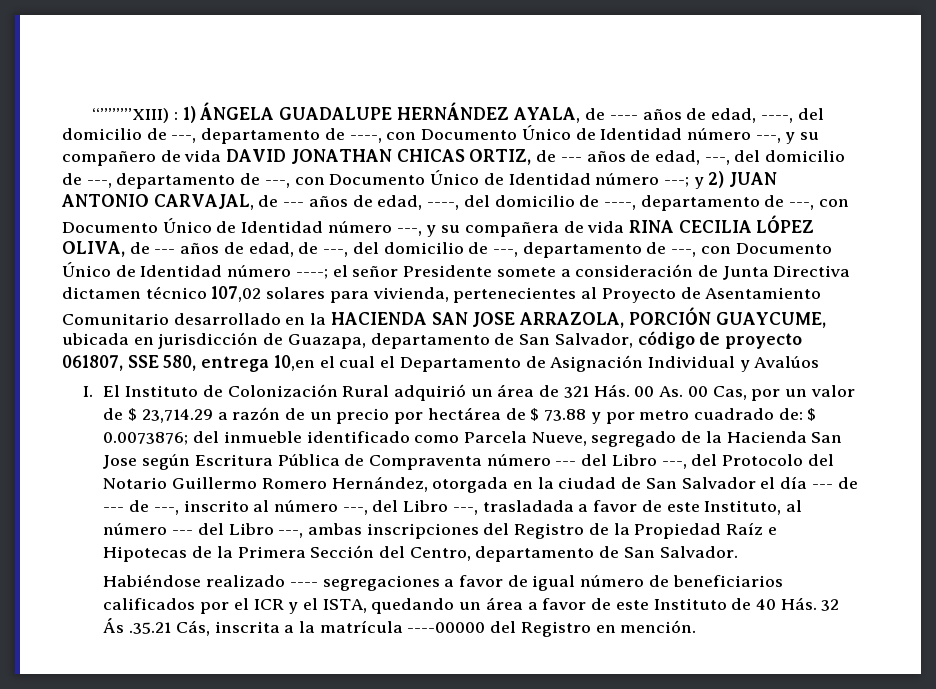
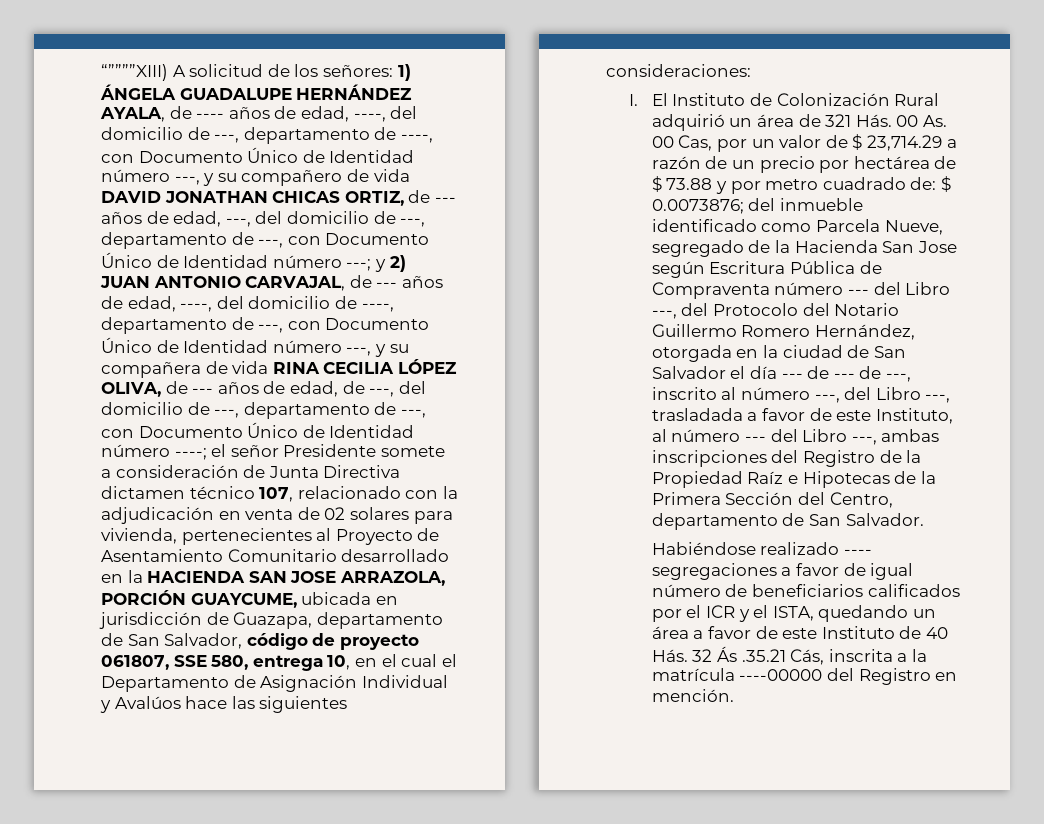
- “””””XIII) :
+ “””””XIII) A solicitud de los señores:
- el señor Presidente somete a consideración de Junta Directiva dictamen técnico 107,02 solares para vivienda, pertenecientes al Proyecto de Asentamiento Comunitario desarrollado en la HACIENDA SAN JOSE ARRAZOLA, PORCIÓN GUAYCUME, ubicada en jurisdicción de Guazapa, departamento de San Salvador, código de proyecto 061807, SSE 580, entrega 10,en el cual el Departamento de Asignación Individual y Avalúos
+ el señor Presidente somete a consideración de Junta Directiva dictamen técnico 107, relacionado con la adjudicación en venta de 02 solares para vivienda, pertenecientes al Proyecto de Asentamiento Comunitario desarrollado en la HACIENDA SAN JOSE ARRAZOLA, PORCIÓN GUAYCUME, ubicada en jurisdicción de Guazapa, departamento de San Salvador, código de proyecto 061807, SSE 580, entrega 10, en el cual el Departamento de Asignación Individual y Avalúos hace las siguientes consideraciones:

